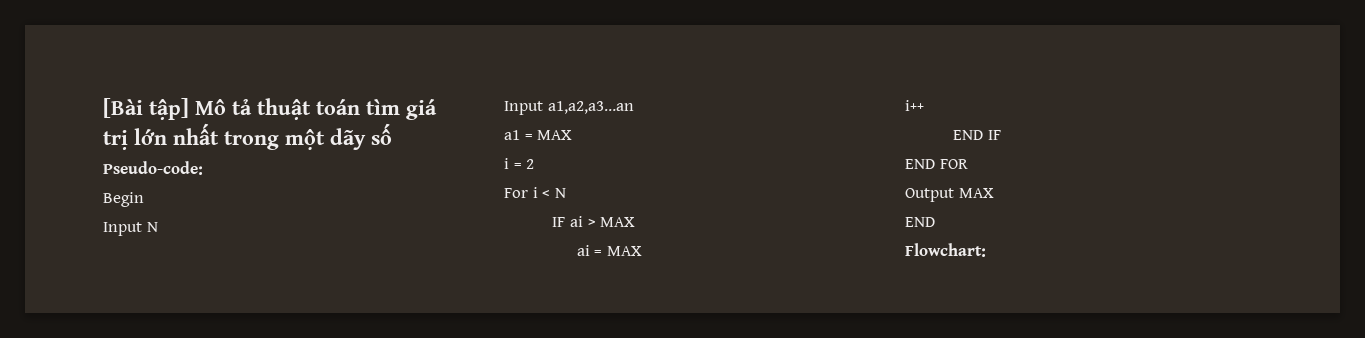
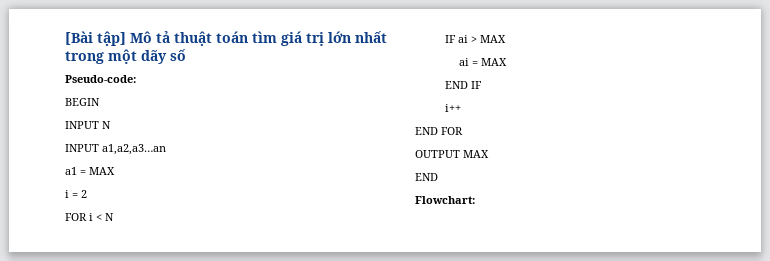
- Begin
- Input N
- Input a1,a2,a3…an
+ BEGIN
+ INPUT N
+ INPUT a1,a2,a3…an
- For i < N
+ FOR i < N
- i++
+ i++
- Output MAX
+ OUTPUT MAX

